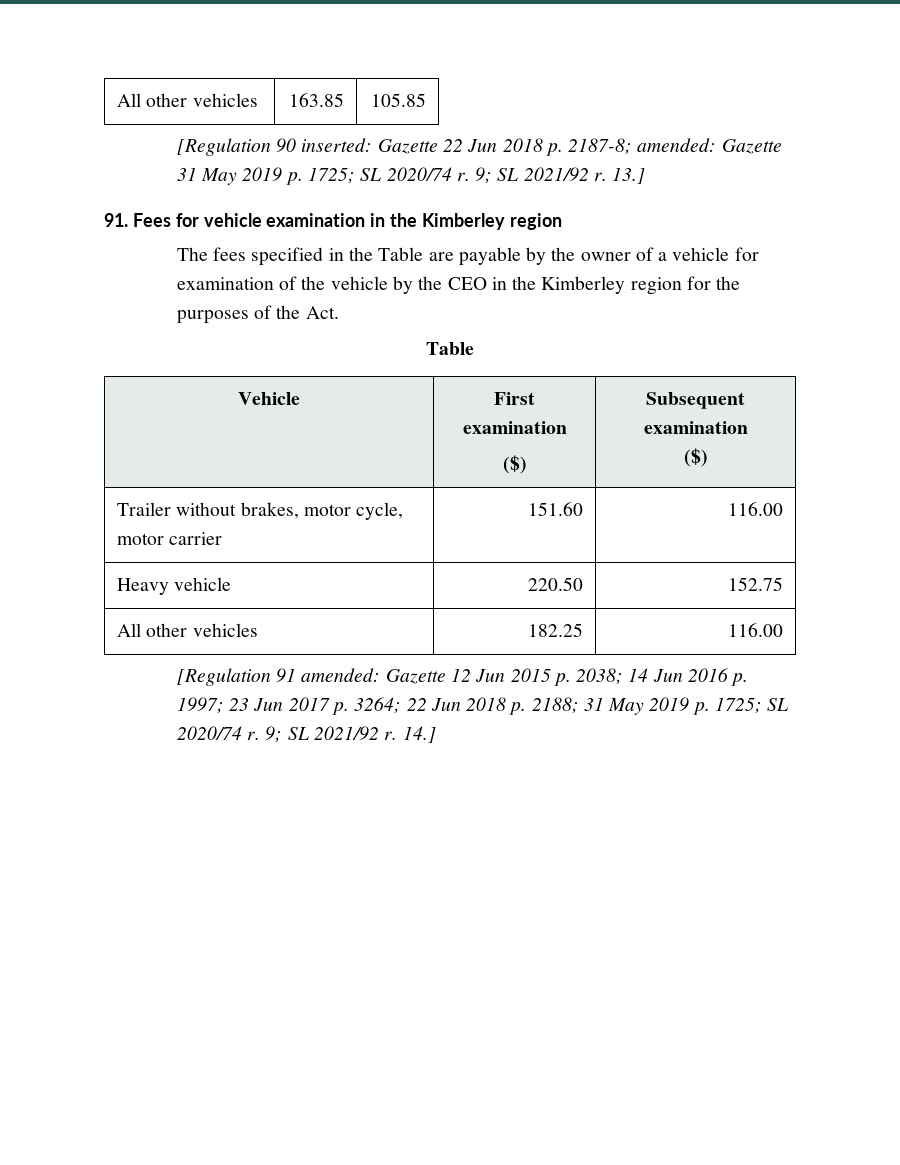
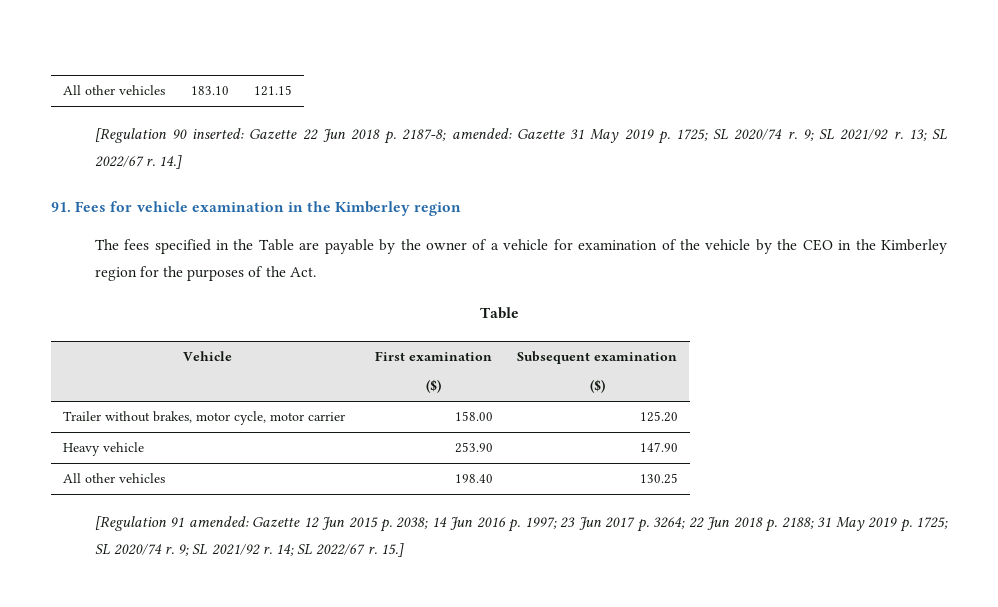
- All other vehicles | 163.85 | 105.85
+ All other vehicles | 183.10 | 121.15
- 13.]
+ 13; SL 2022/67 r. 14.]
- Trailer without brakes, motor cycle, motor carrier | 151.60 | 116.00
+ Trailer without brakes, motor cycle, motor carrier | 158.00 | 125.20
- Heavy vehicle | 220.50 | 152.75
- All other vehicles | 182.25 | 116.00
+ Heavy vehicle | 253.90 | 147.90
+ All other vehicles | 198.40 | 130.25
- 14.]
+ 14; SL 2022/67 r. 15.]

